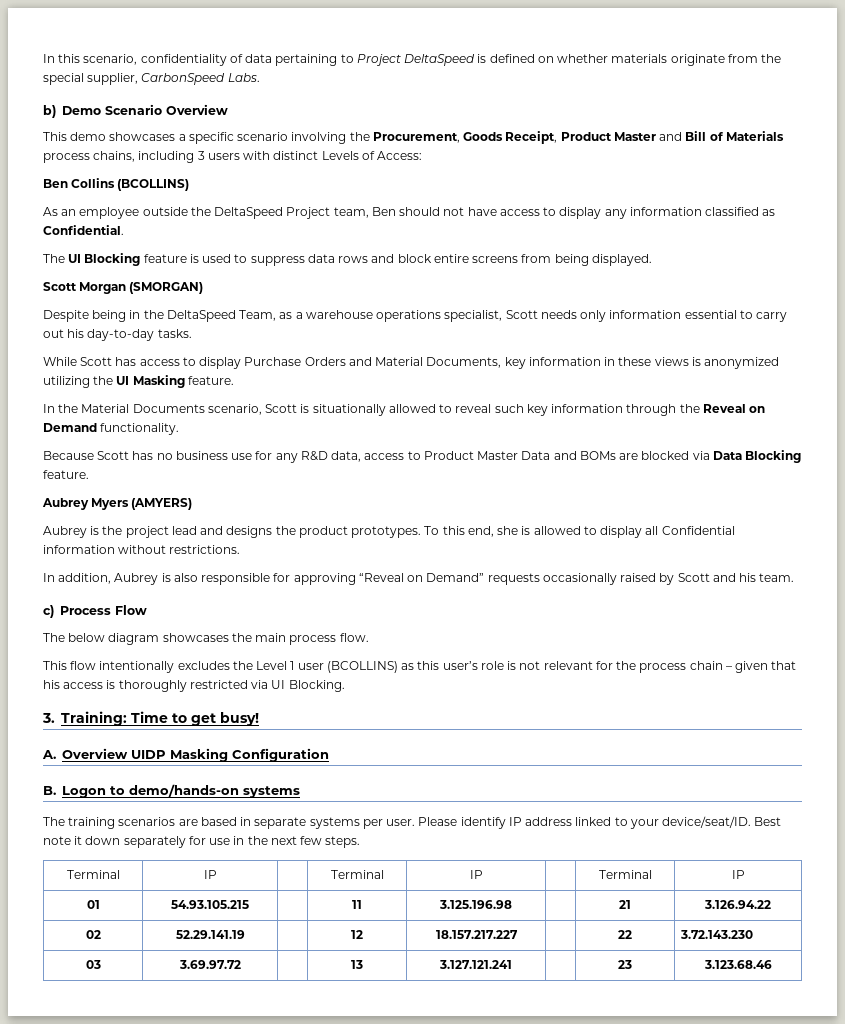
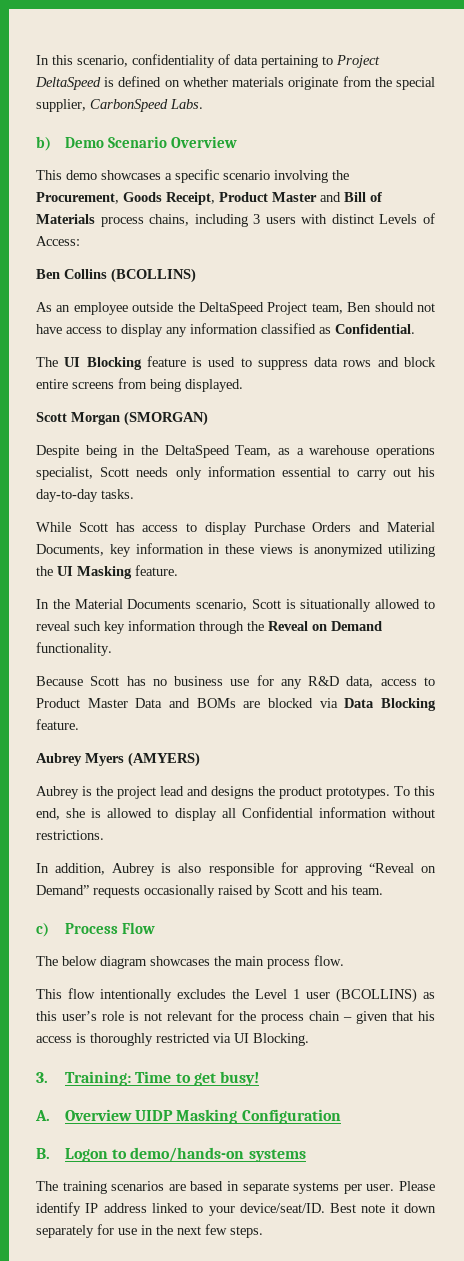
- Terminal | IP | | Terminal | IP | | Terminal | IP
- 01 | 54.93.105.215 | | 11 | 3.125.196.98 | | 21 | 3.126.94.22
- 02 | 52.29.141.19 | | 12 | 18.157.217.227 | | 22 | 3.72.143.230
- 03 | 3.69.97.72 | | 13 | 3.127.121.241 | | 23 | 3.123.68.46

